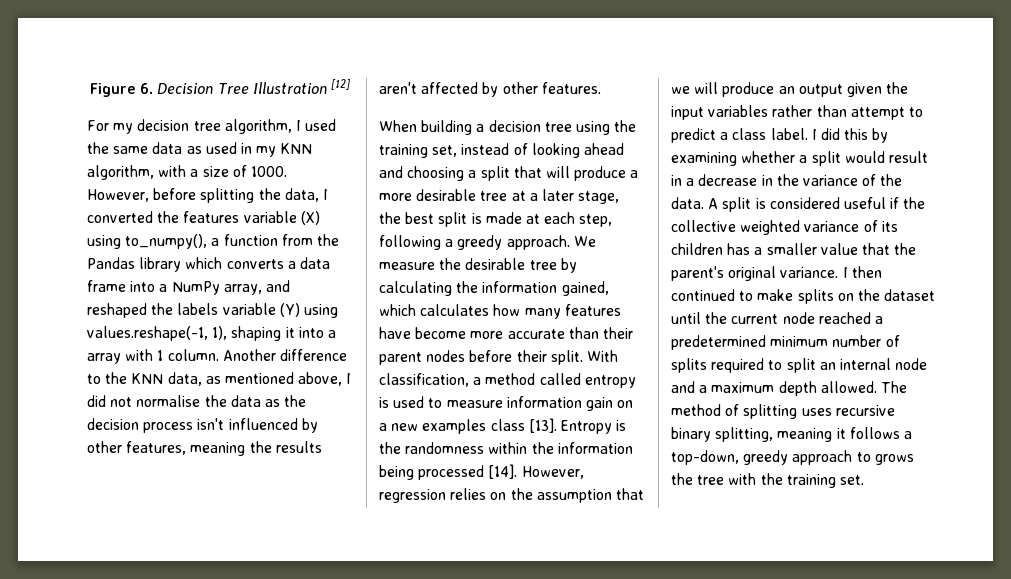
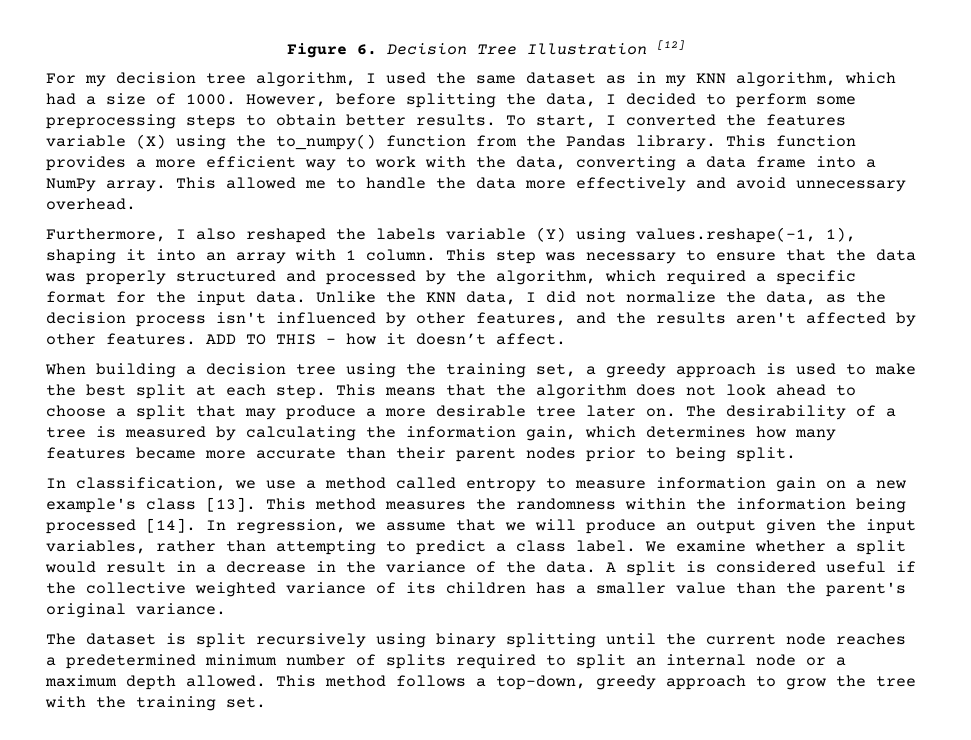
- For my decision tree algorithm, I used the same data as used in my KNN algorithm, with a size of 1000.
+ For my decision tree algorithm, I used the same dataset as in my KNN algorithm, which had a size of 1000.
- However, before splitting the data, I converted the features variable (X) using to_numpy(), a function from the Pandas library which converts a data frame into a NumPy array, and reshaped the labels variable (Y) using values.reshape(-1, 1), shaping it into a array with 1 column.
+ However, before splitting the data, I decided to perform some preprocessing steps to obtain better results. To start, I converted the features variable (X) using the to_numpy() function from the Pandas library. This function provides a more efficient way to work with the data, converting a data frame into a NumPy array. This allowed me to handle the data more effectively and avoid unnecessary overhead.
+ Furthermore, I also reshaped the labels variable (Y) using values.reshape(-1, 1), shaping it into an array with 1 column.
- Another difference to the KNN data, as mentioned above, I did not normalise the data as the decision process isn't influenced by other features, meaning the results aren't affected by other features.
+ This step was necessary to ensure that the data was properly structured and processed by the algorithm, which required a specific format for the input data. Unlike the KNN data, I did not normalize the data, as the decision process isn't influenced by other features, and the results aren't affected by other features. ADD TO THIS – how it doesn’t affect.
- When building a decision tree using the training set, instead of looking ahead and choosing a split that will produce a more desirable tree at a later stage, the best split is made at each step, following a greedy approach. We measure the desirable tree by calculating the information gained, which calculates how many features have become more accurate than their parent nodes before their split. With classification, a method called entropy is used to measure information gain on a new examples class [13].
+ When building a decision tree using the training set, a greedy approach is used to make the best split at each step. This means that the algorithm does not look ahead to choose a split that may produce a more desirable tree later on. The desirability of a tree is measured by calculating the information gain, which determines how many features became more accurate than their parent nodes prior to being split.
+ In classification, we use a method called entropy to measure information gain on a new example's class [13].
- Entropy is the randomness within the information being processed [14].
+ This method measures the randomness within the information being processed [14].
- However, regression relies on the assumption that we will produce an output given the input variables rather than attempt to predict a class label.
+ In regression, we assume that we will produce an output given the input variables, rather than attempting to predict a class label.
- I did this by examining whether a split would result in a decrease in the variance of the data.
+ We examine whether a split would result in a decrease in the variance of the data.
- A split is considered useful if the collective weighted variance of its children has a smaller value that the parent's original variance. I then continued to make splits on the dataset until the current node reached a predetermined minimum number of splits required to split an internal node and a maximum depth allowed.
+ A split is considered useful if the collective weighted variance of its children has a smaller value than the parent's original variance.
+ The dataset is split recursively using binary splitting until the current node reaches a predetermined minimum number of splits required to split an internal node or a maximum depth allowed.
- The method of splitting uses recursive binary splitting, meaning it follows a top-down, greedy approach to grows the tree with the training set.
+ This method follows a top-down, greedy approach to grow the tree with the training set.

